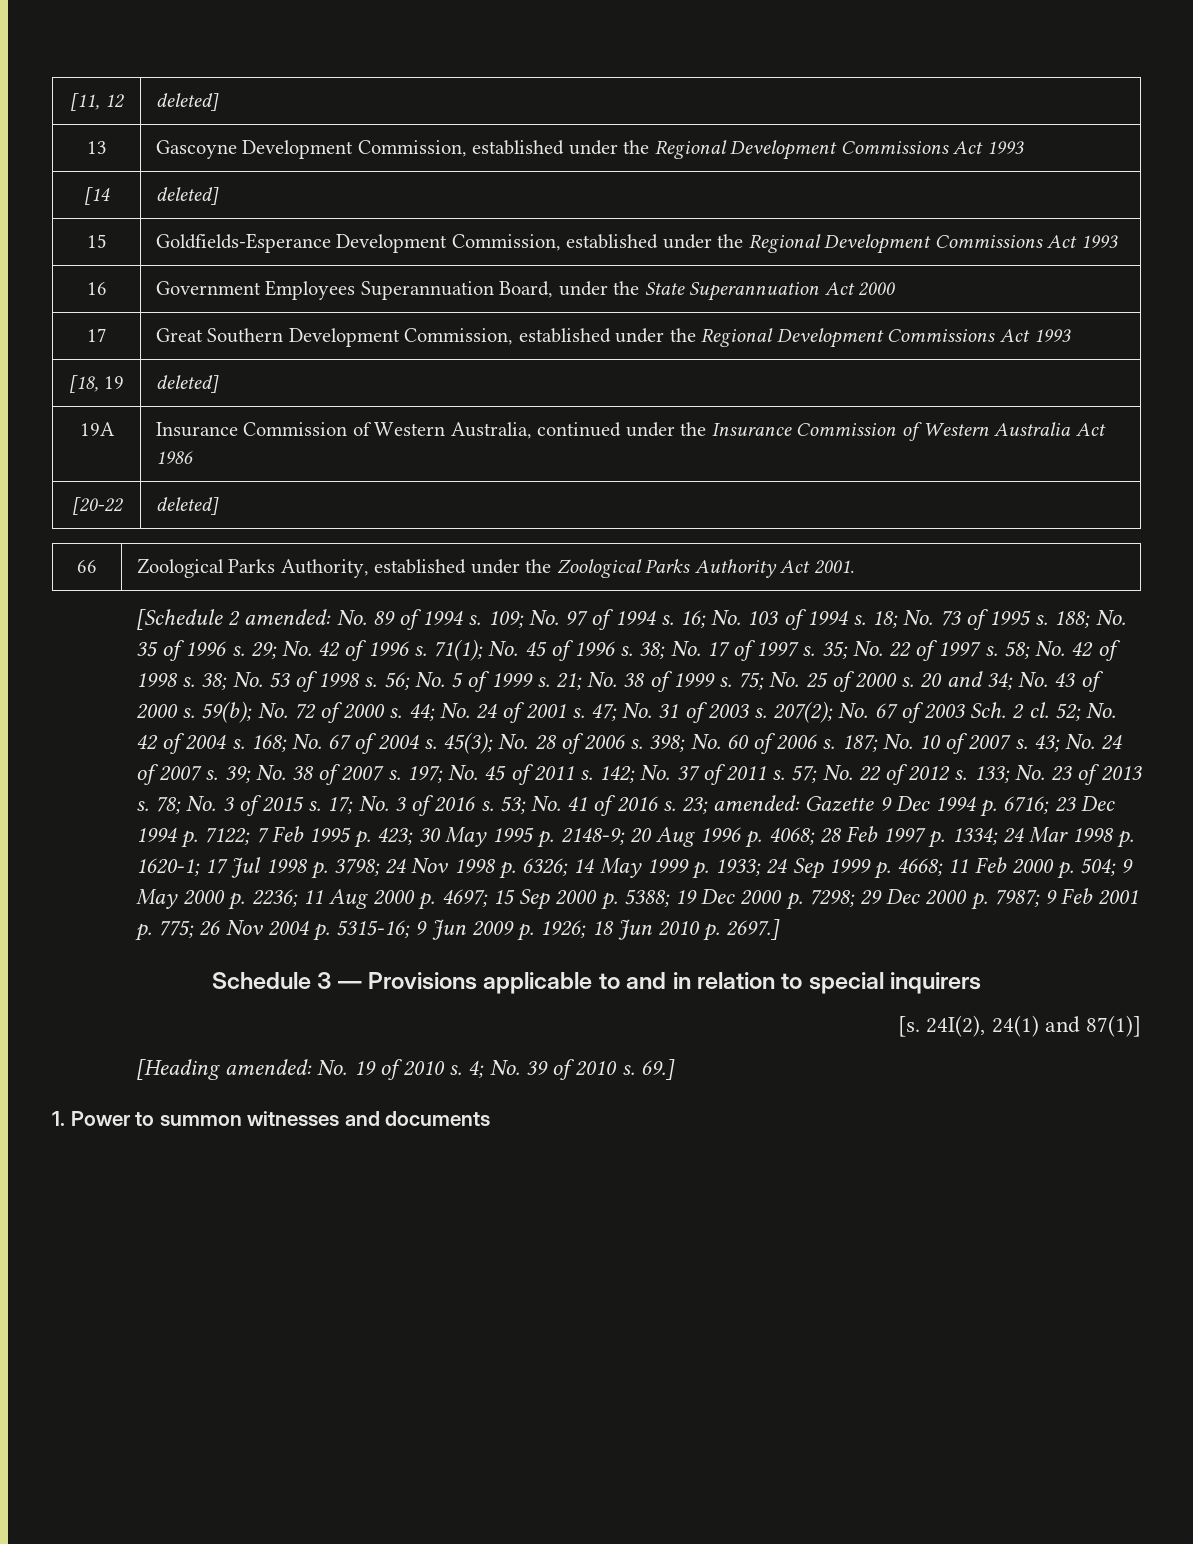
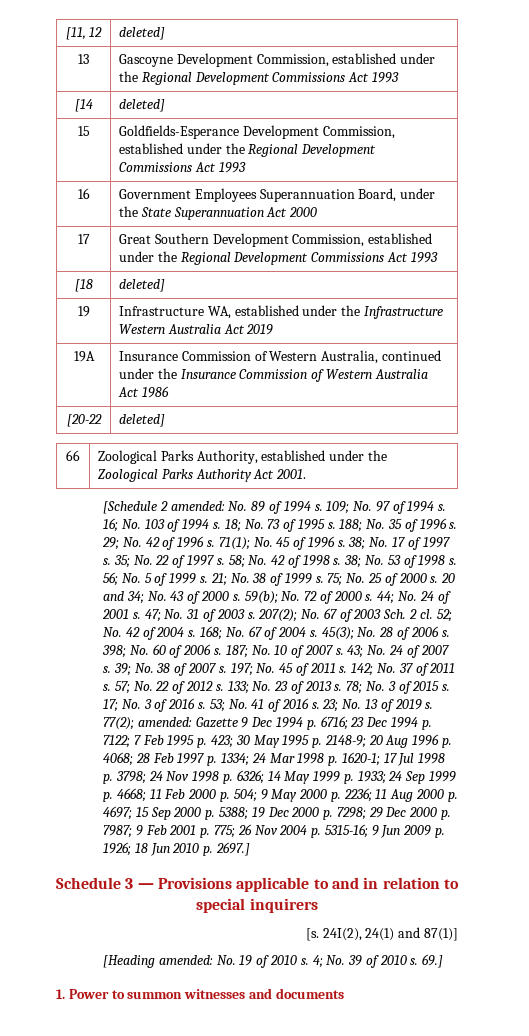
- [18, 19 | deleted]
+ [18 | deleted]
+ 19 | Infrastructure WA, established under the Infrastructure Western Australia Act 2019
+ No. 13 of 2019 s. 77(2);

